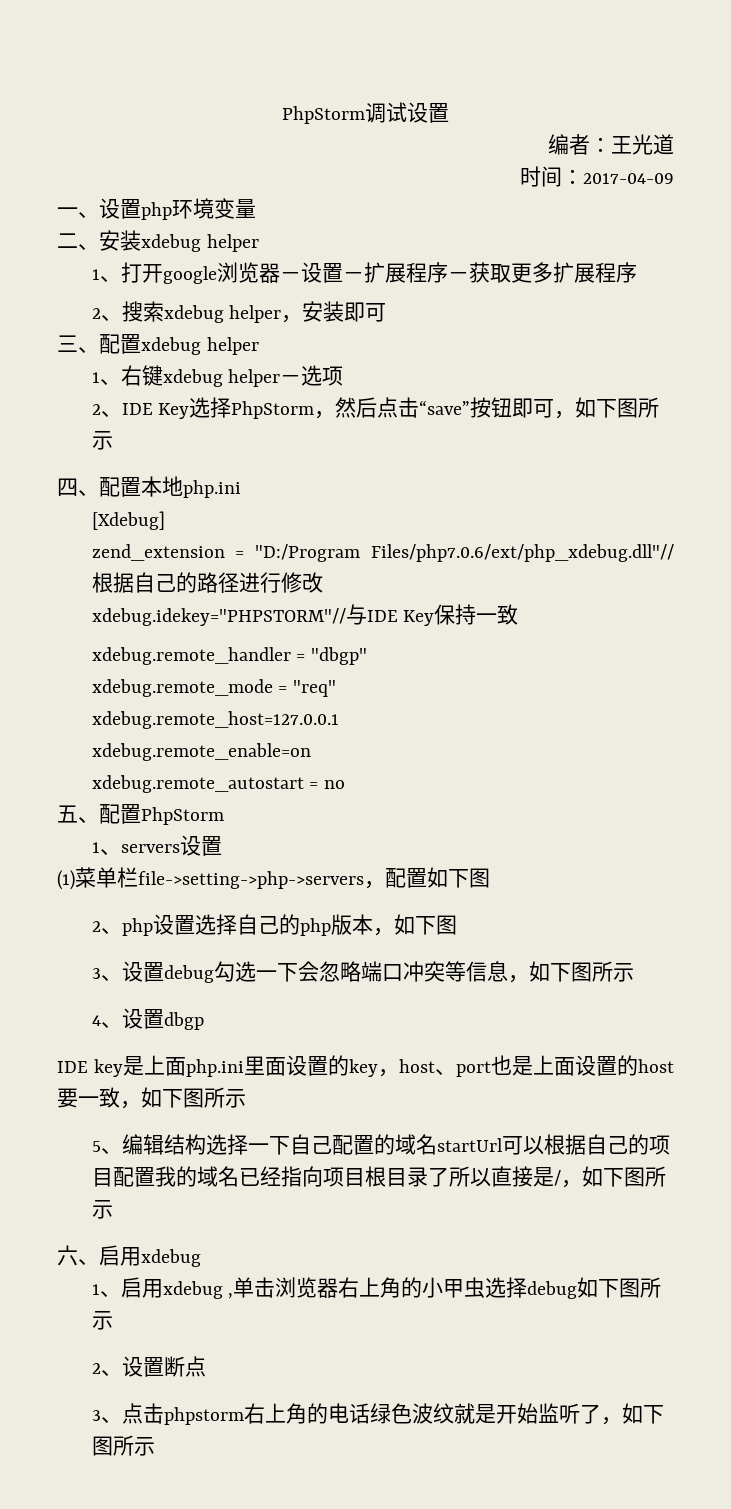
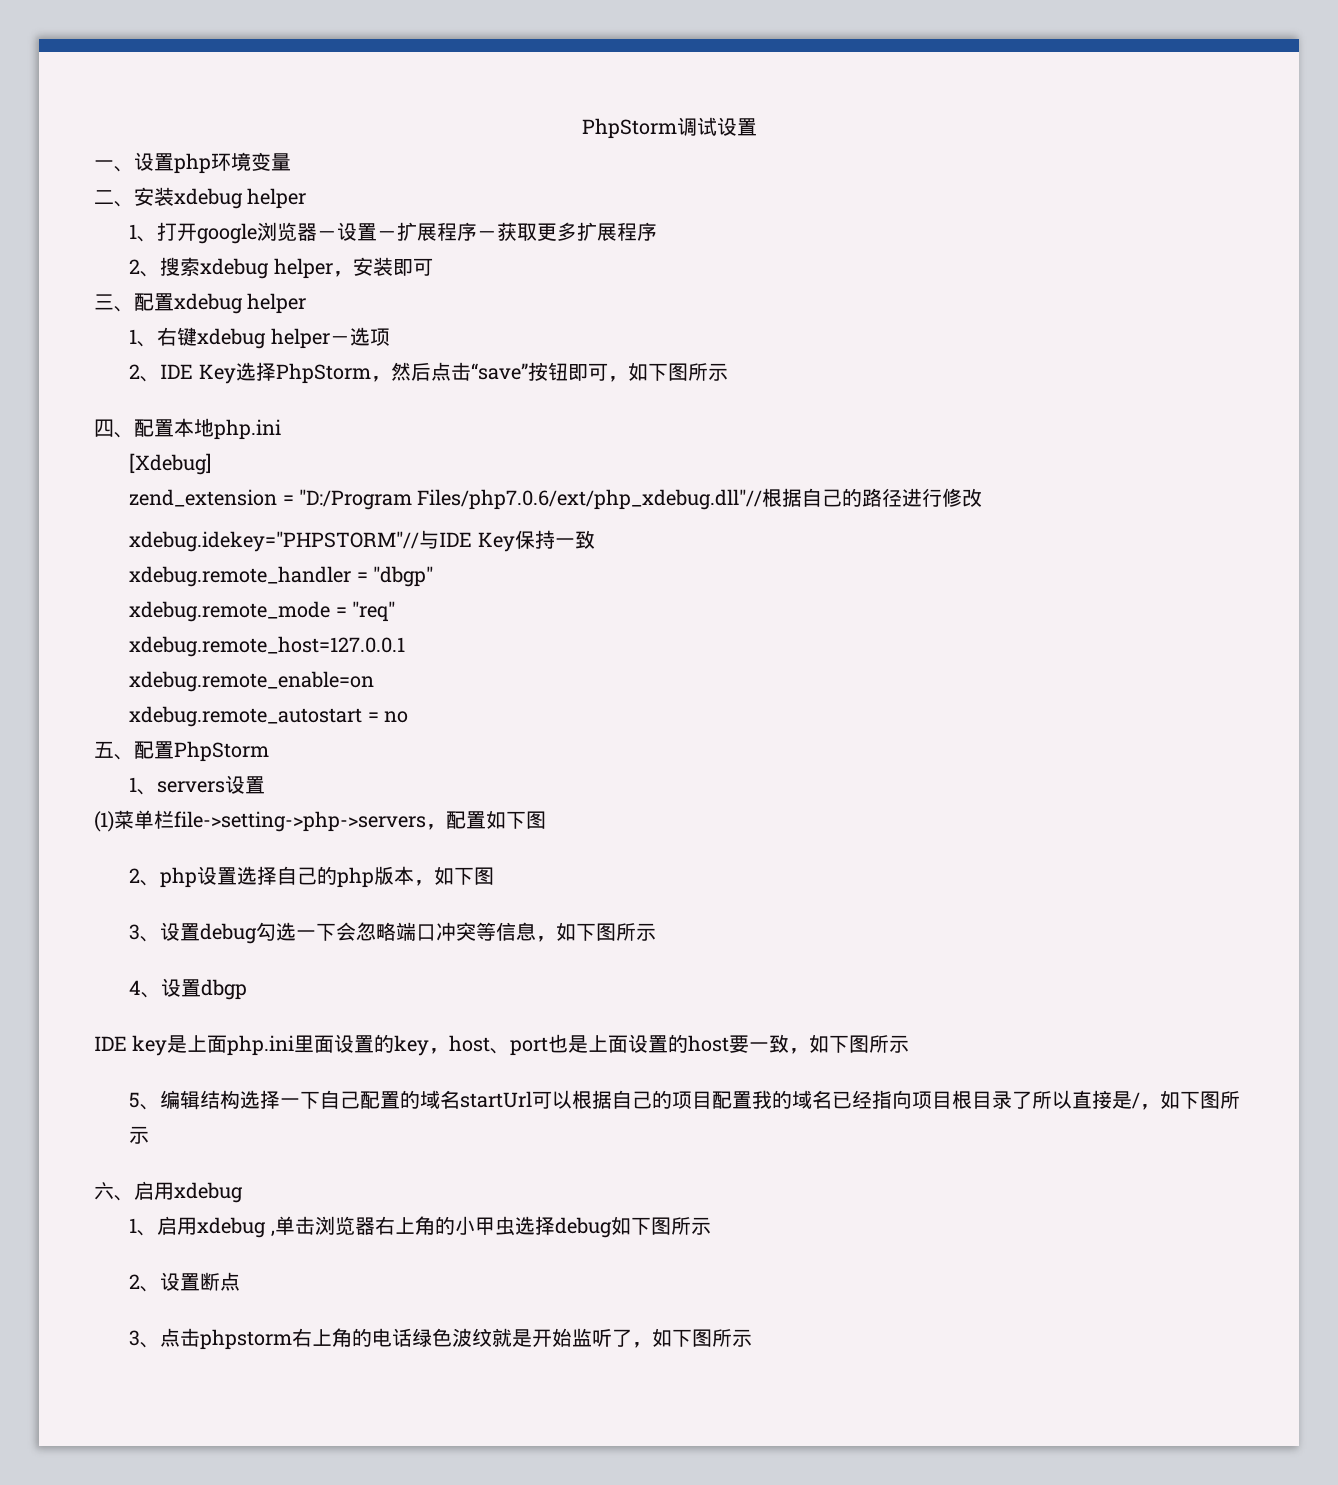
- 编者：王光道
- 时间：2017-04-09

